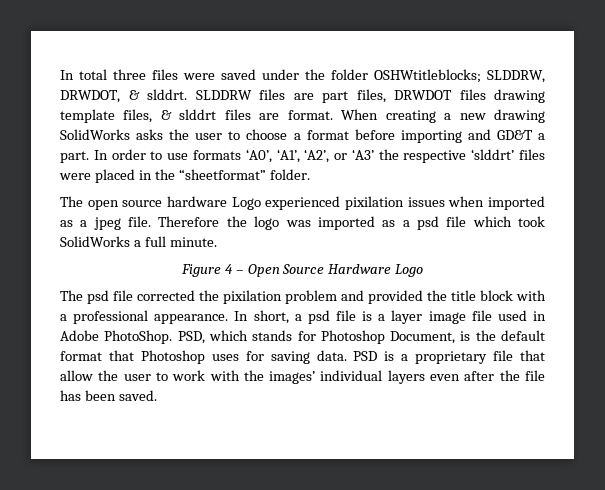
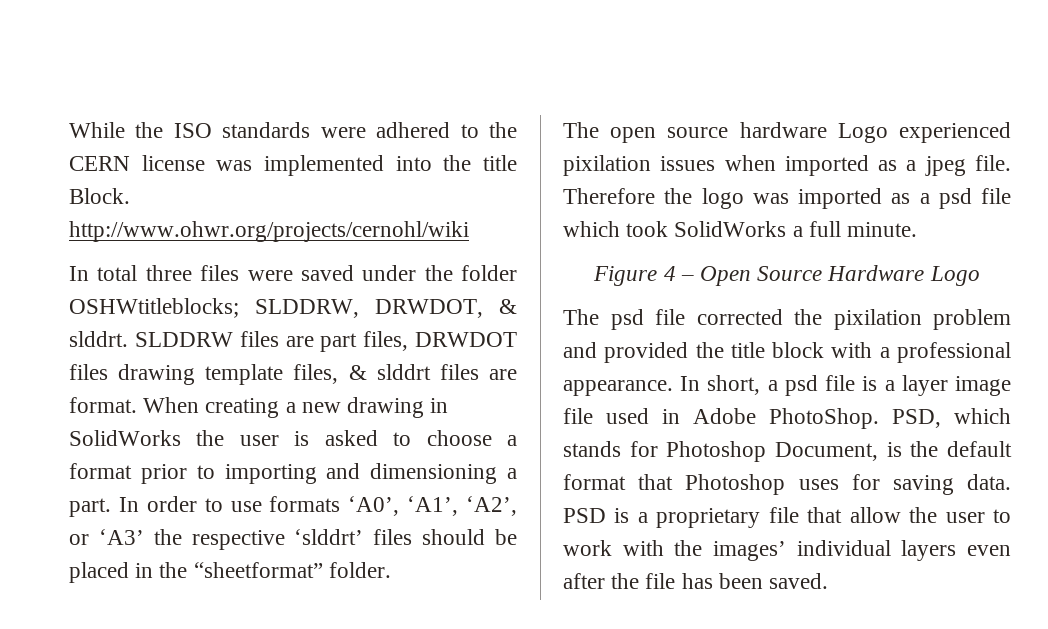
+ While the ISO standards were adhered to the CERN license was implemented into the title Block. http://www.ohwr.org/projects/cernohl/wiki
- When creating a new drawing SolidWorks asks the user to choose a format before importing and GD&T a part.
+ When creating a new drawing in SolidWorks the user is asked to choose a format prior to importing and dimensioning a part.
- In order to use formats ‘A0’, ‘A1’, ‘A2’, or ‘A3’ the respective ‘slddrt’ files were placed in the “sheetformat” folder.
+ In order to use formats ‘A0’, ‘A1’, ‘A2’, or ‘A3’ the respective ‘slddrt’ files should be placed in the “sheetformat” folder.

